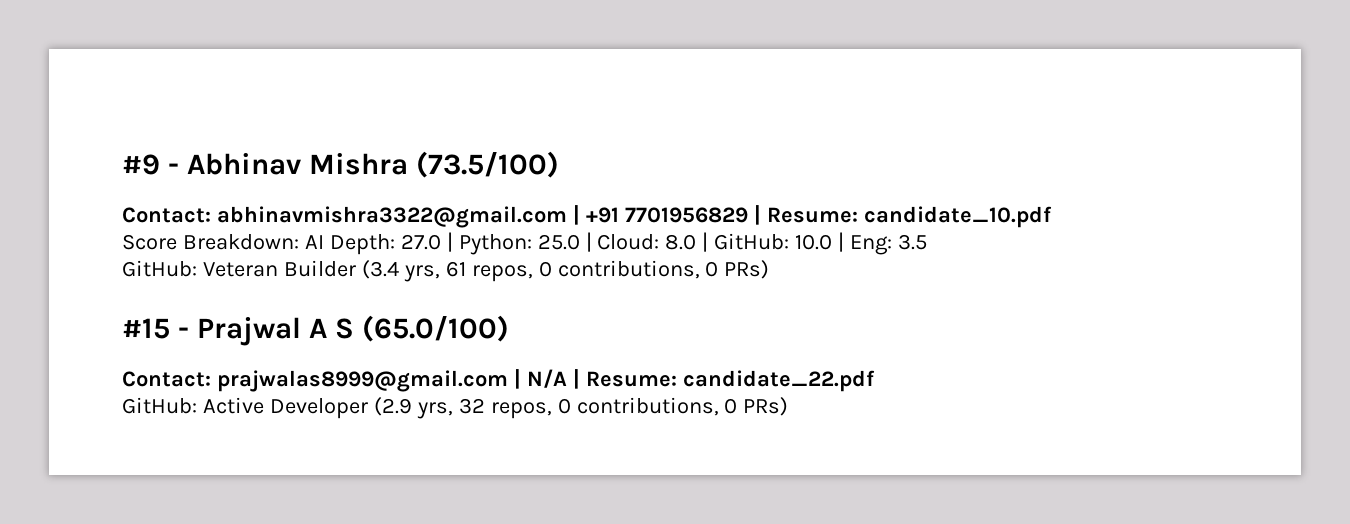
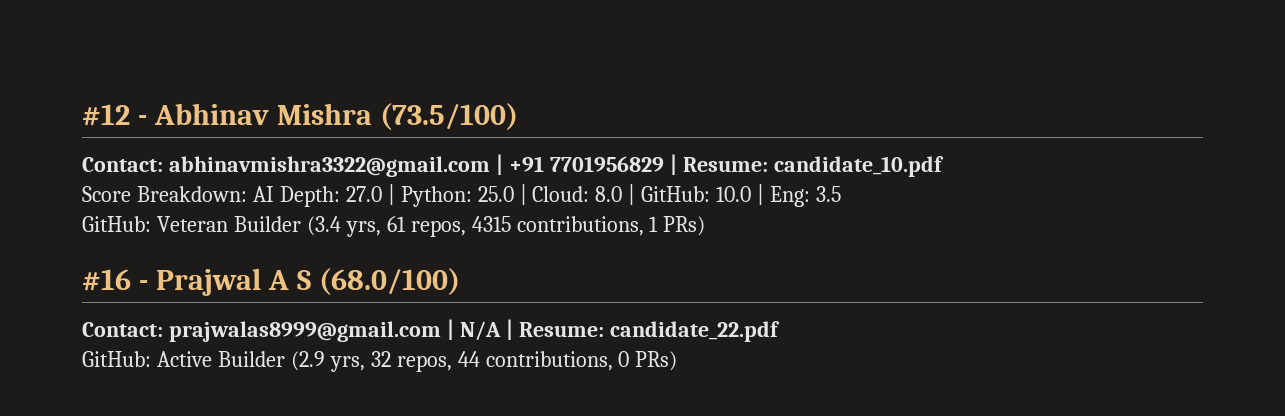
- #9 - Abhinav Mishra (73.5/100)
+ #12 - Abhinav Mishra (73.5/100)
- GitHub: Veteran Builder (3.4 yrs, 61 repos, 0 contributions, 0 PRs)
+ GitHub: Veteran Builder (3.4 yrs, 61 repos, 4315 contributions, 1 PRs)
- #15 - Prajwal A S (65.0/100)
+ #16 - Prajwal A S (68.0/100)
- GitHub: Active Developer (2.9 yrs, 32 repos, 0 contributions, 0 PRs)
+ GitHub: Active Builder (2.9 yrs, 32 repos, 44 contributions, 0 PRs)

